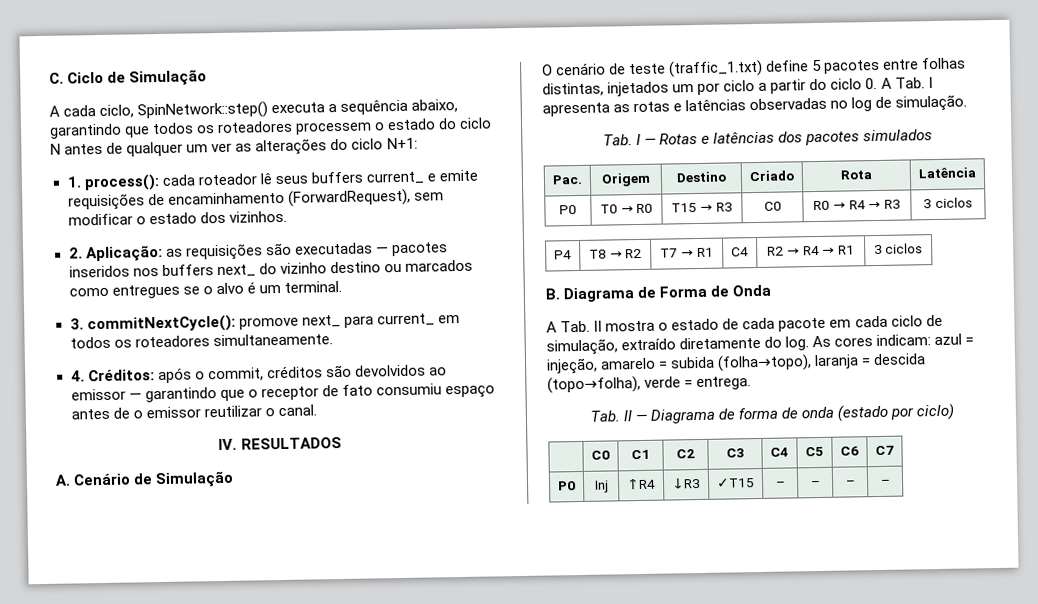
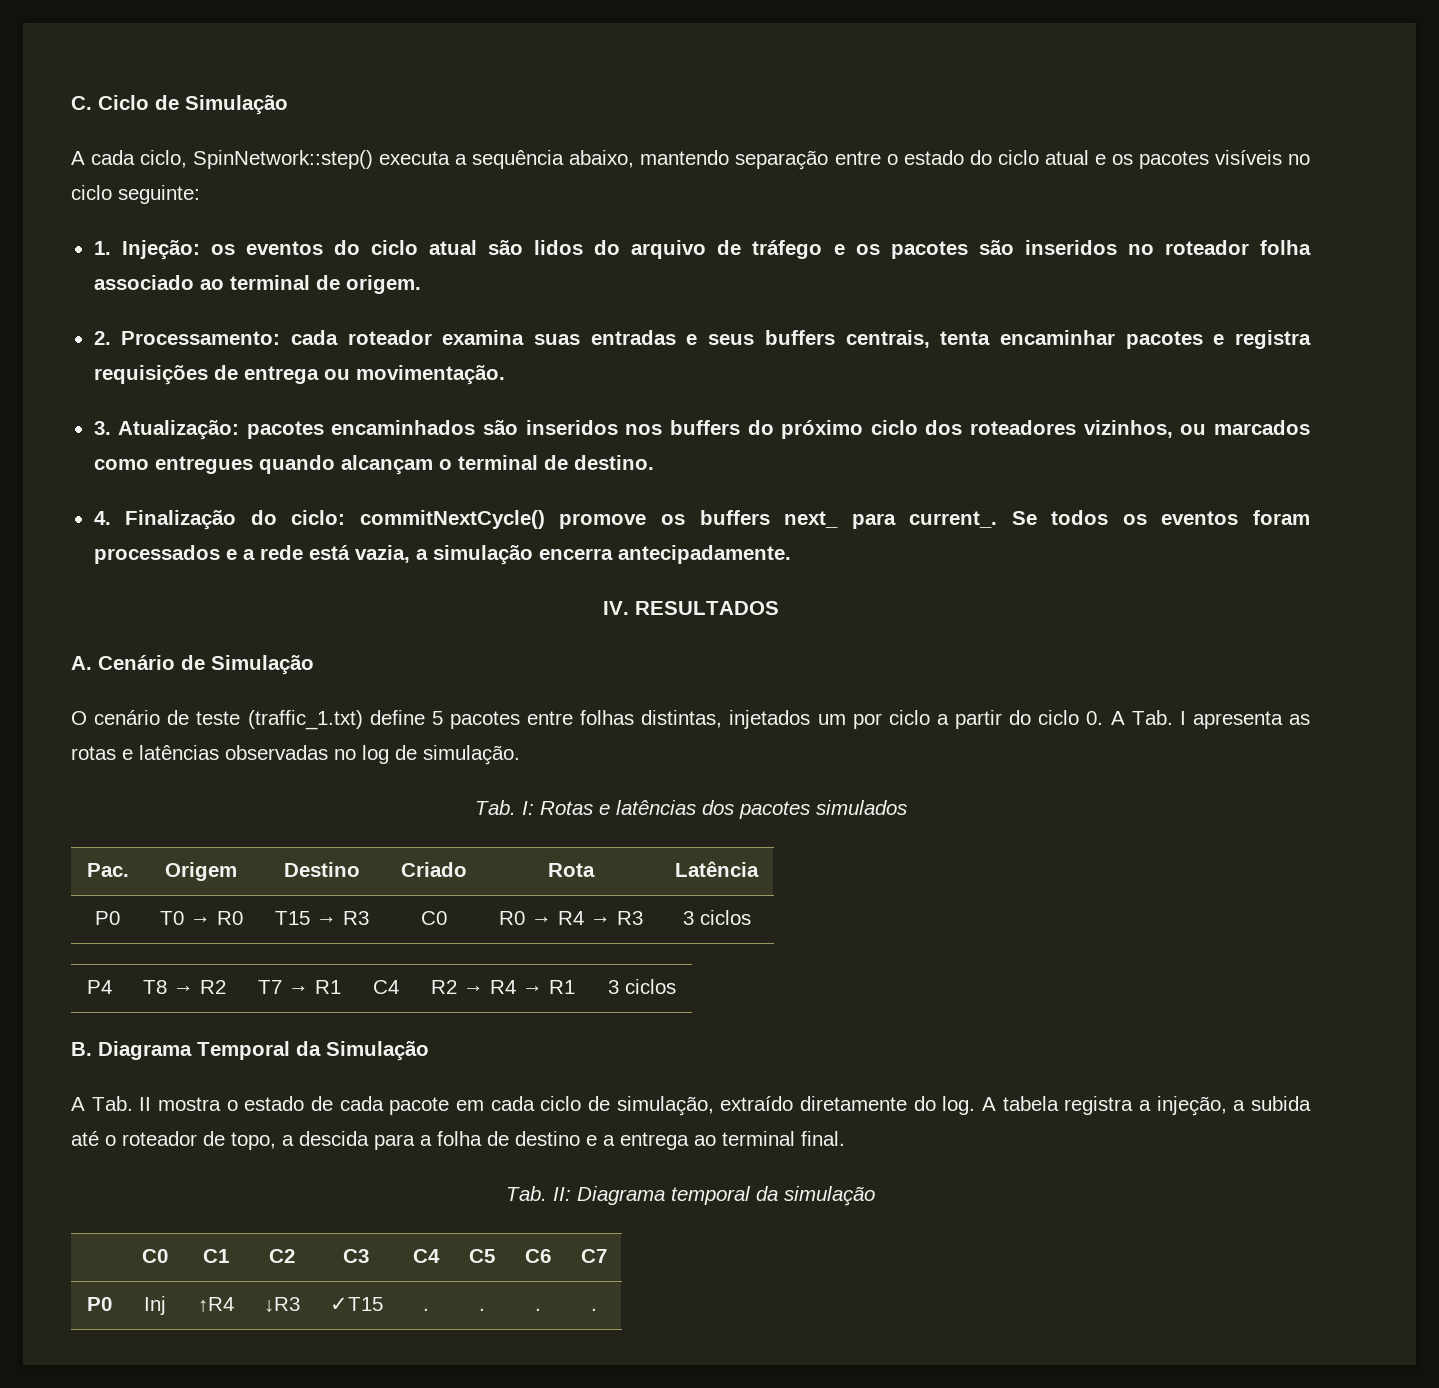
- A cada ciclo, SpinNetwork::step() executa a sequência abaixo, garantindo que todos os roteadores processem o estado do ciclo N antes de qualquer um ver as alterações do ciclo N+1:
- 1. process(): cada roteador lê seus buffers current_ e emite requisições de encaminhamento (ForwardRequest), sem modificar o estado dos vizinhos.
- 2. Aplicação: as requisições são executadas — pacotes inseridos nos buffers next_ do vizinho destino ou marcados como entregues se o alvo é um terminal.
- 3. commitNextCycle(): promove next_ para current_ em todos os roteadores simultaneamente.
- 4. Créditos: após o commit, créditos são devolvidos ao emissor — garantindo que o receptor de fato consumiu espaço antes de o emissor reutilizar o canal.
+ A cada ciclo, SpinNetwork::step() executa a sequência abaixo, mantendo separação entre o estado do ciclo atual e os pacotes visíveis no ciclo seguinte:
+ 1. Injeção: os eventos do ciclo atual são lidos do arquivo de tráfego e os pacotes são inseridos no roteador folha associado ao terminal de origem.
+ 2. Processamento: cada roteador examina suas entradas e seus buffers centrais, tenta encaminhar pacotes e registra requisições de entrega ou movimentação.
+ 3. Atualização: pacotes encaminhados são inseridos nos buffers do próximo ciclo dos roteadores vizinhos, ou marcados como entregues quando alcançam o terminal de destino.
+ 4. Finalização do ciclo: commitNextCycle() promove os buffers next_ para current_. Se todos os eventos foram processados e a rede está vazia, a simulação encerra antecipadamente.
- Tab. I — Rotas e latências dos pacotes simulados
+ Tab. I: Rotas e latências dos pacotes simulados
- B. Diagrama de Forma de Onda
+ B. Diagrama Temporal da Simulação
- As cores indicam: azul = injeção, amarelo = subida (folha→topo), laranja = descida (topo→folha), verde = entrega.
- Tab. II — Diagrama de forma de onda (estado por ciclo)
+ A tabela registra a injeção, a subida até o roteador de topo, a descida para a folha de destino e a entrega ao terminal final.
+ Tab. II: Diagrama temporal da simulação
- P0 | Inj | ↑R4 | ↓R3 | ✓T15 | – | – | – | –
+ P0 | Inj | ↑R4 | ↓R3 | ✓T15 | . | . | . | .

